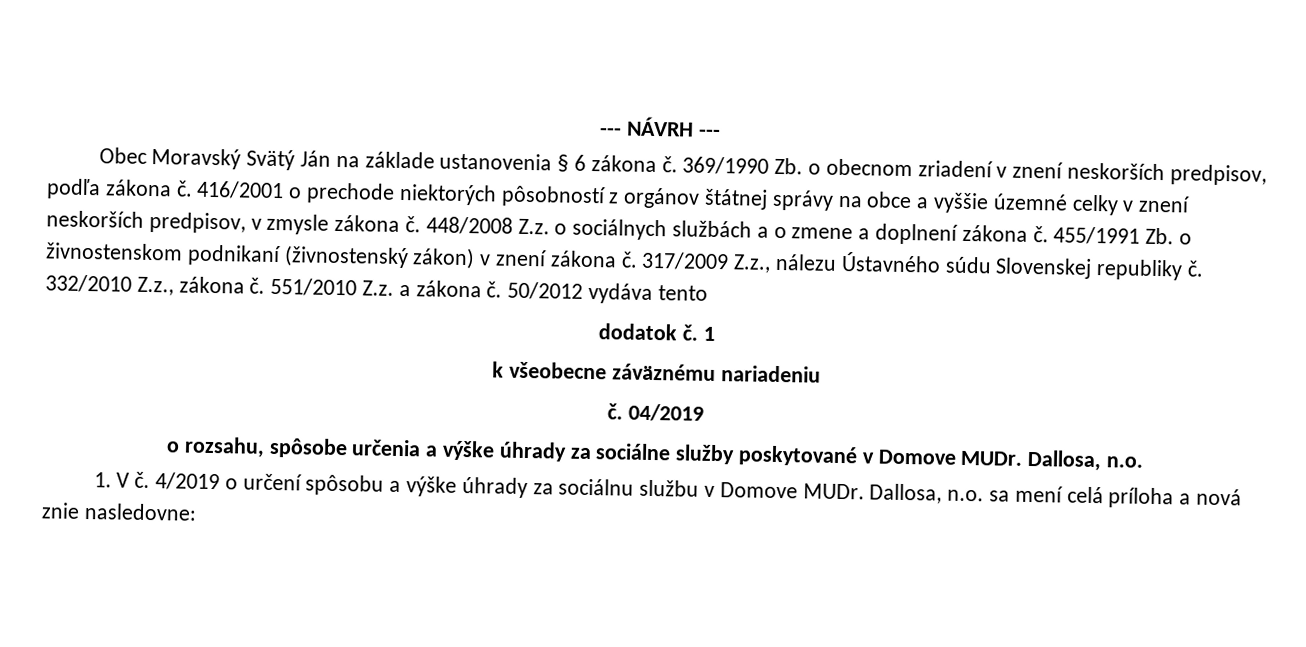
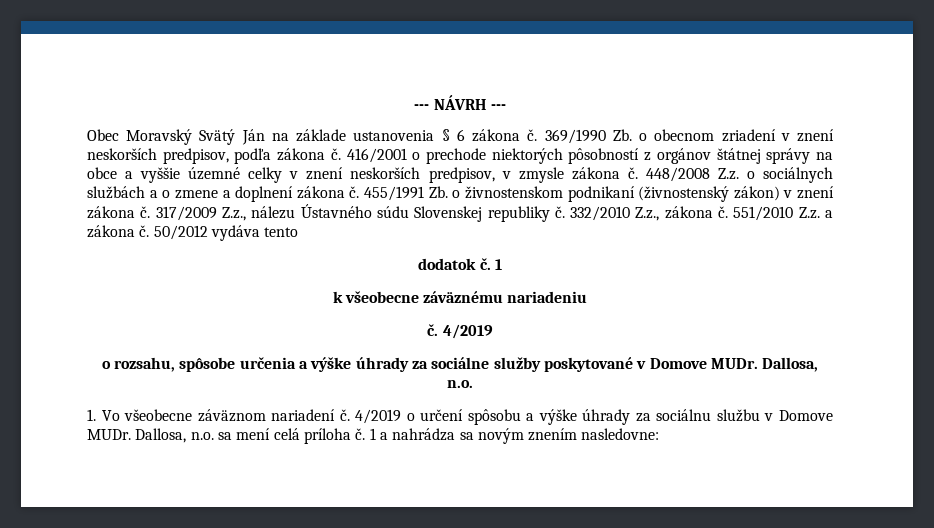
  k všeobecne záväznému nariadeniu
- č. 04/2019
+ č. 4/2019
- 1. V č.
+ 1. Vo všeobecne záväznom nariadení č.
- Dallosa, n.o. sa mení celá príloha a nová znie nasledovne:
+ Dallosa, n.o. sa mení celá príloha č. 1 a nahrádza sa novým znením nasledovne:

